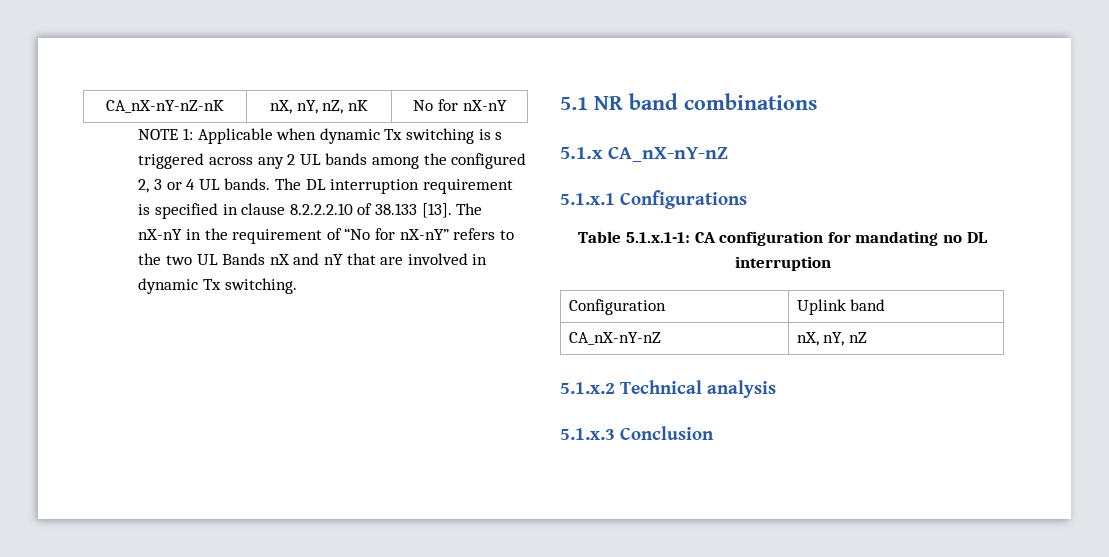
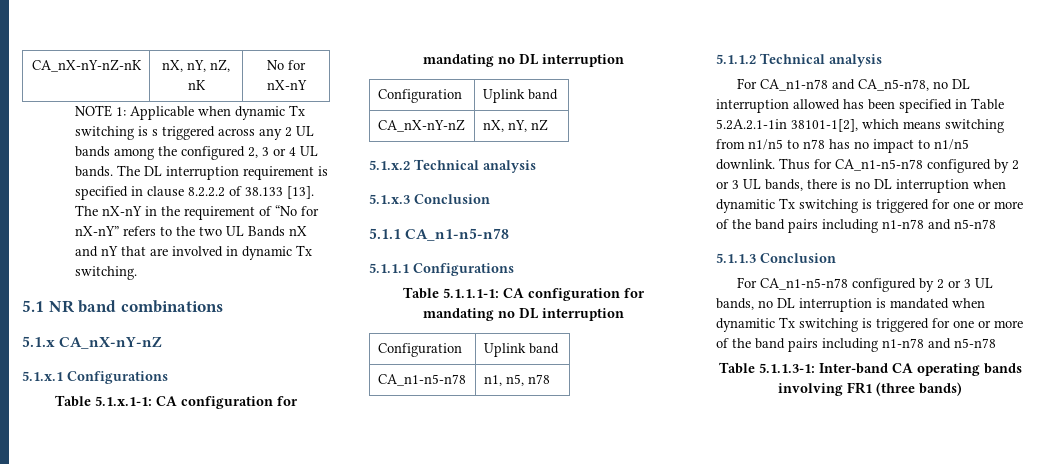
- The DL interruption requirement is specified in clause 8.2.2.2.10 of 38.133 [13].
+ The DL interruption requirement is specified in clause 8.2.2.2 of 38.133 [13].
+ 5.1.1 CA_n1-n5-n78
+ 5.1.1.1 Configurations
+ Table 5.1.1.1-1: CA configuration for mandating no DL interruption
+ Configuration | Uplink band
+ CA_n1-n5-n78 | n1, n5, n78
+ 5.1.1.2 Technical analysis
+ For CA_n1-n78 and CA_n5-n78, no DL interruption allowed has been specified in Table 5.2A.2.1-1in 38101-1[2], which means switching from n1/n5 to n78 has no impact to n1/n5 downlink. Thus for CA_n1-n5-n78 configured by 2 or 3 UL bands, there is no DL interruption when dynamitic Tx switching is triggered for one or more of the band pairs including n1-n78 and n5-n78
+ 5.1.1.3 Conclusion
+ For CA_n1-n5-n78 configured by 2 or 3 UL bands, no DL interruption is mandated when dynamitic Tx switching is triggered for one or more of the band pairs including n1-n78 and n5-n78
+ Table 5.1.1.3-1: Inter-band CA operating bands involving FR1 (three bands)

